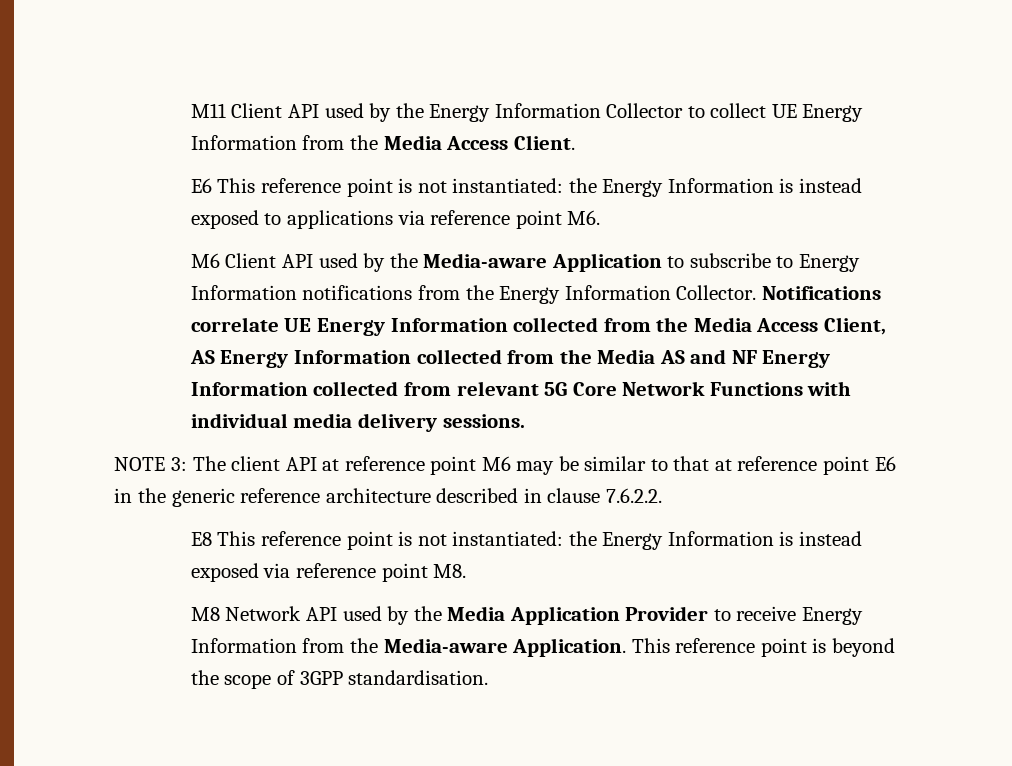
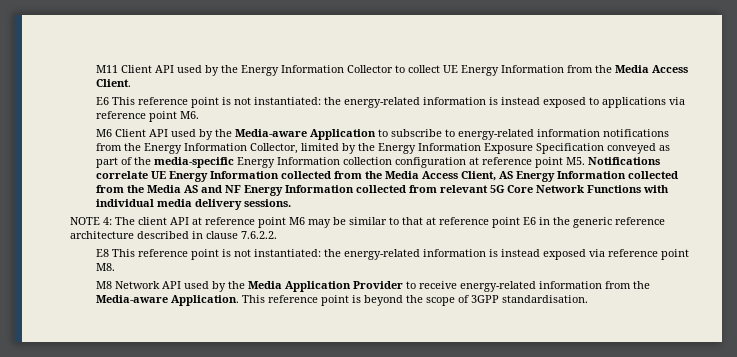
- E6 This reference point is not instantiated: the Energy Information is instead exposed to applications via reference point M6.
+ E6 This reference point is not instantiated: the energy-related information is instead exposed to applications via reference point M6.
- M6 Client API used by the Media-aware Application to subscribe to Energy Information notifications from the Energy Information Collector. Notifications correlate UE Energy Information collected from the Media Access Client, AS Energy Information collected from the Media AS and NF Energy Information collected from relevant 5G Core Network Functions with individual media delivery sessions.
+ M6 Client API used by the Media-aware Application to subscribe to energy-related information notifications from the Energy Information Collector, limited by the Energy Information Exposure Specification conveyed as part of the media-specific Energy Information collection configuration at reference point M5. Notifications correlate UE Energy Information collected from the Media Access Client, AS Energy Information collected from the Media AS and NF Energy Information collected from relevant 5G Core Network Functions with individual media delivery sessions.
- NOTE 3: The client API at reference point M6 may be similar to that at reference point E6 in the generic reference architecture described in clause 7.6.2.2.
+ NOTE 4: The client API at reference point M6 may be similar to that at reference point E6 in the generic reference architecture described in clause 7.6.2.2.
- E8 This reference point is not instantiated: the Energy Information is instead exposed via reference point M8.
+ E8 This reference point is not instantiated: the energy-related information is instead exposed via reference point M8.
- M8 Network API used by the Media Application Provider to receive Energy Information from the Media-aware Application.
+ M8 Network API used by the Media Application Provider to receive energy-related information from the Media-aware Application.

